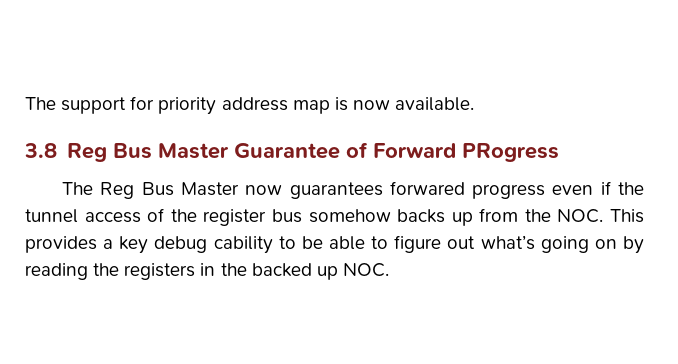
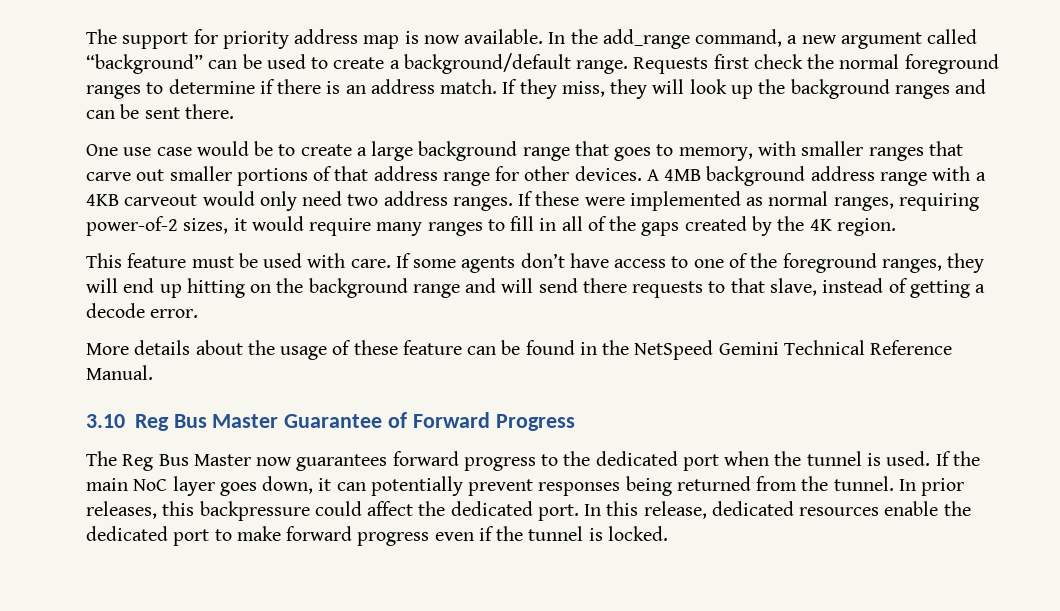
- The support for priority address map is now available.
- 3.8 Reg Bus Master Guarantee of Forward PRogress
+ The support for priority address map is now available. In the add_range command, a new argument called “background” can be used to create a background/default range. Requests first check the normal foreground ranges to determine if there is an address match. If they miss, they will look up the background ranges and can be sent there.
+ One use case would be to create a large background range that goes to memory, with smaller ranges that carve out smaller portions of that address range for other devices. A 4MB background address range with a 4KB carveout would only need two address ranges. If these were implemented as normal ranges, requiring power-of-2 sizes, it would require many ranges to fill in all of the gaps created by the 4K region.
+ This feature must be used with care. If some agents don’t have access to one of the foreground ranges, they will end up hitting on the background range and will send there requests to that slave, instead of getting a decode error.
+ More details about the usage of these feature can be found in the NetSpeed Gemini Technical Reference Manual.
+ 3.10 Reg Bus Master Guarantee of Forward Progress
- The Reg Bus Master now guarantees forwared progress even if the tunnel access of the register bus somehow backs up from the NOC. This provides a key debug cability to be able to figure out what’s going on by reading the registers in the backed up NOC.
+ The Reg Bus Master now guarantees forward progress to the dedicated port when the tunnel is used. If the main NoC layer goes down, it can potentially prevent responses being returned from the tunnel. In prior releases, this backpressure could affect the dedicated port. In this release, dedicated resources enable the dedicated port to make forward progress even if the tunnel is locked.

